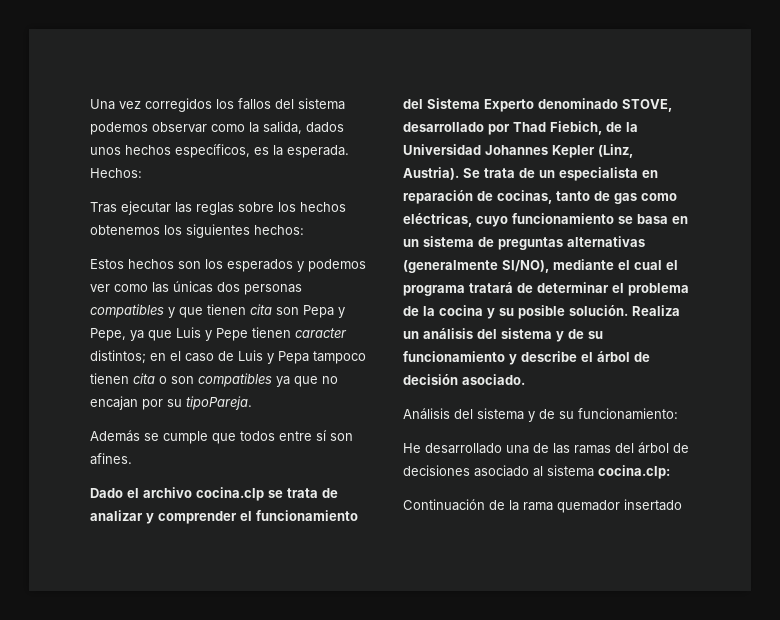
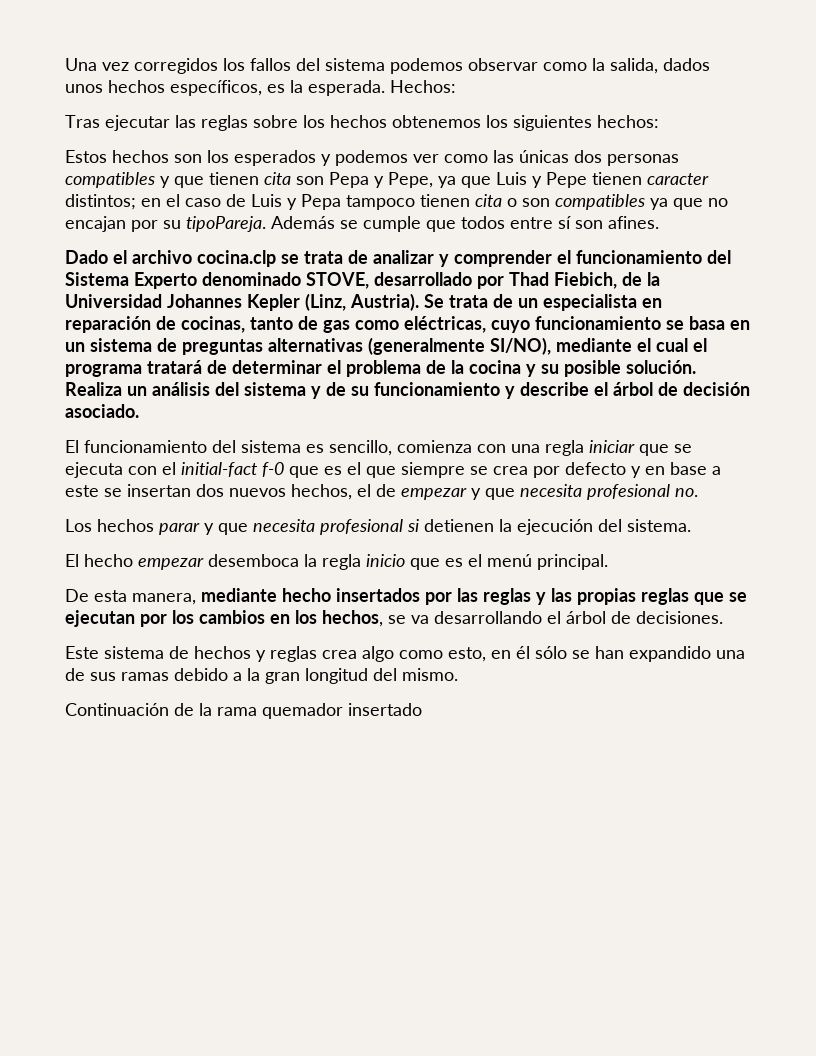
- Estos hechos son los esperados y podemos ver como las únicas dos personas compatibles y que tienen cita son Pepa y Pepe, ya que Luis y Pepe tienen caracter distintos; en el caso de Luis y Pepa tampoco tienen cita o son compatibles ya que no encajan por su tipoPareja.
- Además se cumple que todos entre sí son afines.
+ Estos hechos son los esperados y podemos ver como las únicas dos personas compatibles y que tienen cita son Pepa y Pepe, ya que Luis y Pepe tienen caracter distintos; en el caso de Luis y Pepa tampoco tienen cita o son compatibles ya que no encajan por su tipoPareja. Además se cumple que todos entre sí son afines.
- Análisis del sistema y de su funcionamiento:
- He desarrollado una de las ramas del árbol de decisiones asociado al sistema cocina.clp:
+ El funcionamiento del sistema es sencillo, comienza con una regla iniciar que se ejecuta con el initial-fact f-0 que es el que siempre se crea por defecto y en base a este se insertan dos nuevos hechos, el de empezar y que necesita profesional no.
+ Los hechos parar y que necesita profesional si detienen la ejecución del sistema.
+ El hecho empezar desemboca la regla inicio que es el menú principal.
+ De esta manera, mediante hecho insertados por las reglas y las propias reglas que se ejecutan por los cambios en los hechos, se va desarrollando el árbol de decisiones.
+ Este sistema de hechos y reglas crea algo como esto, en él sólo se han expandido una de sus ramas debido a la gran longitud del mismo.

